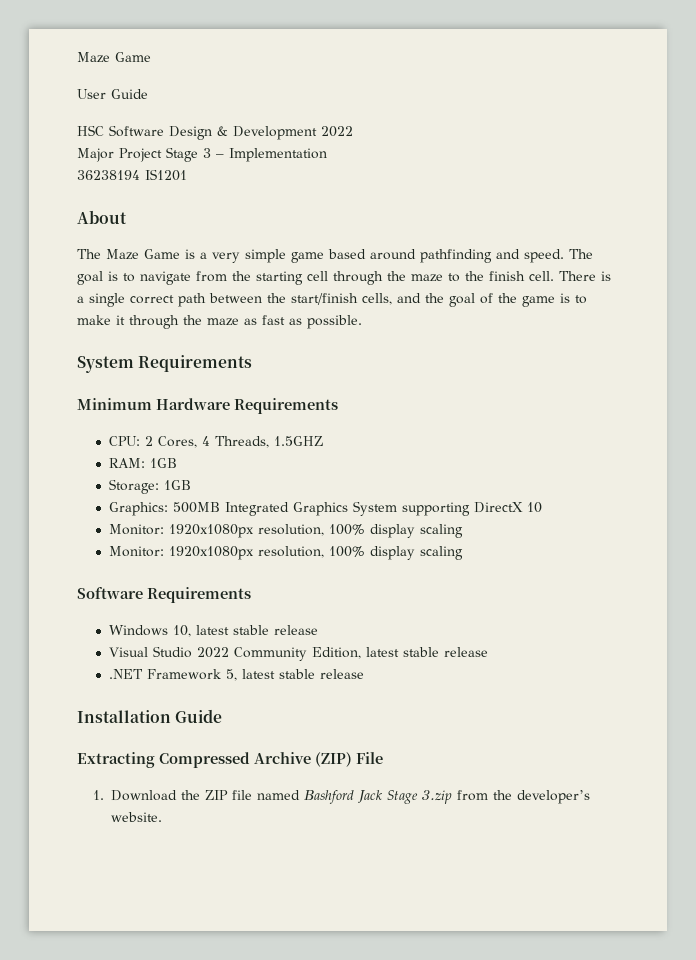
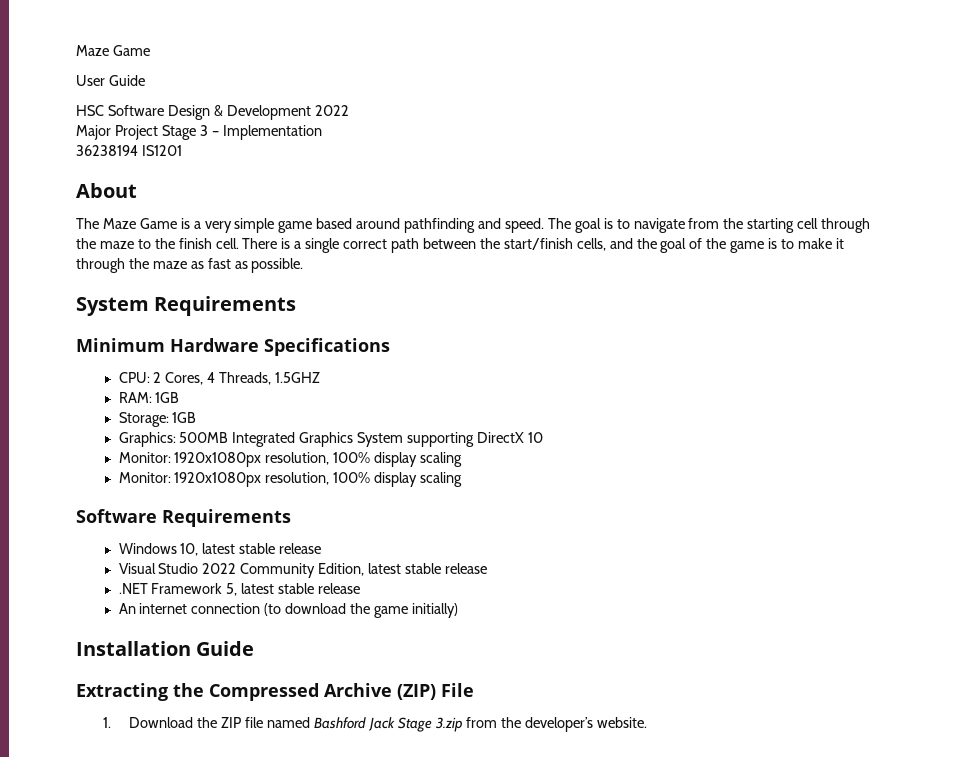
- Minimum Hardware Requirements
+ Minimum Hardware Specifications
+ An internet connection (to download the game initially)
- Extracting Compressed Archive (ZIP) File
+ Extracting the Compressed Archive (ZIP) File

